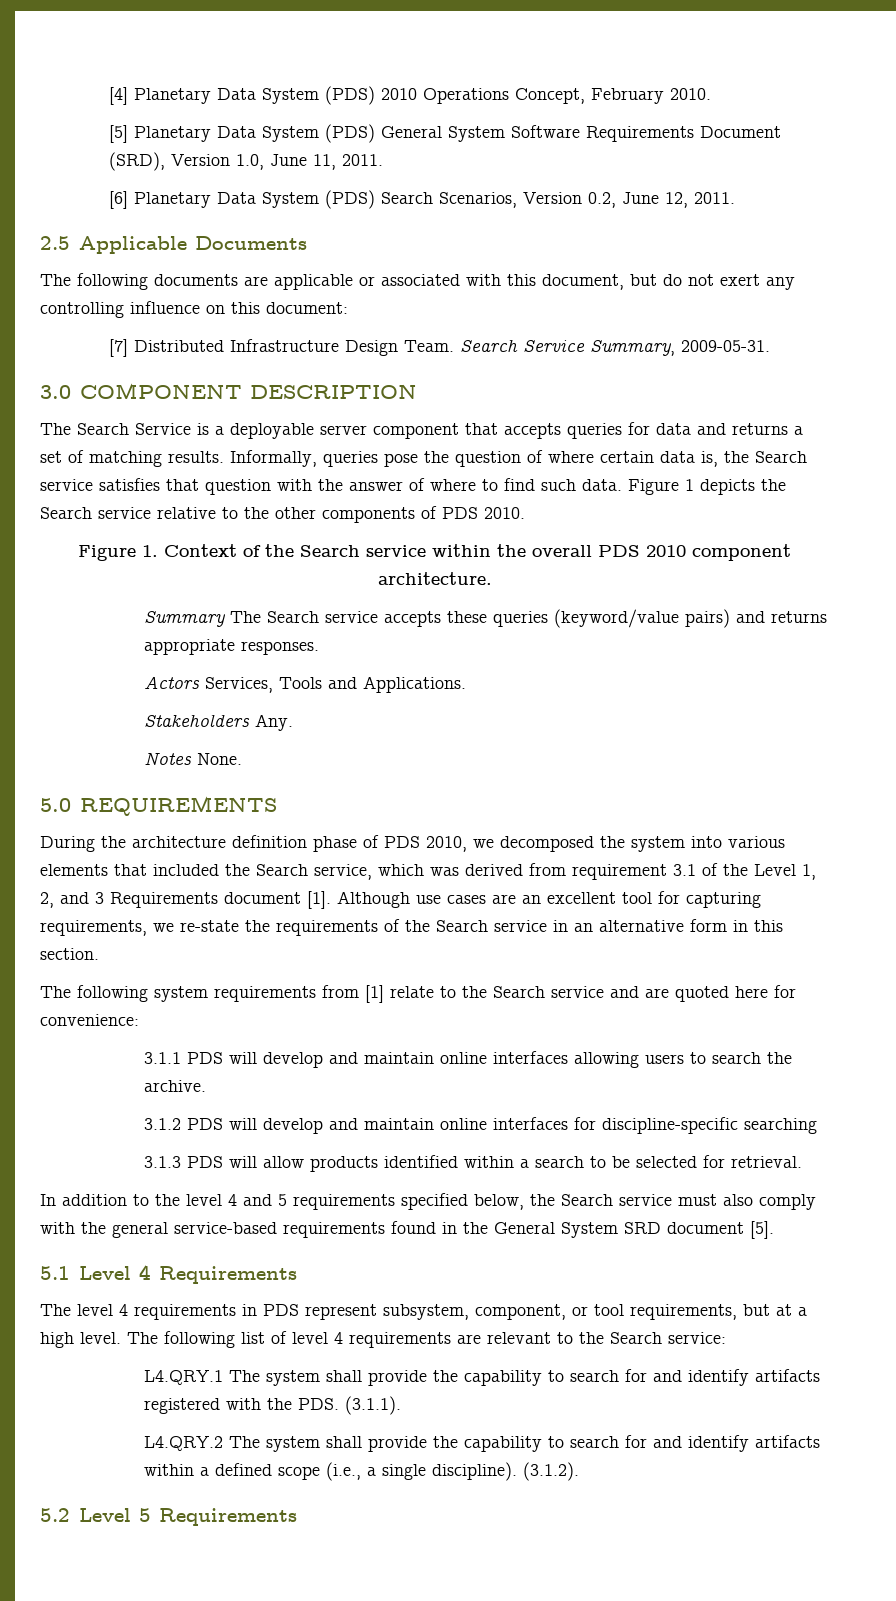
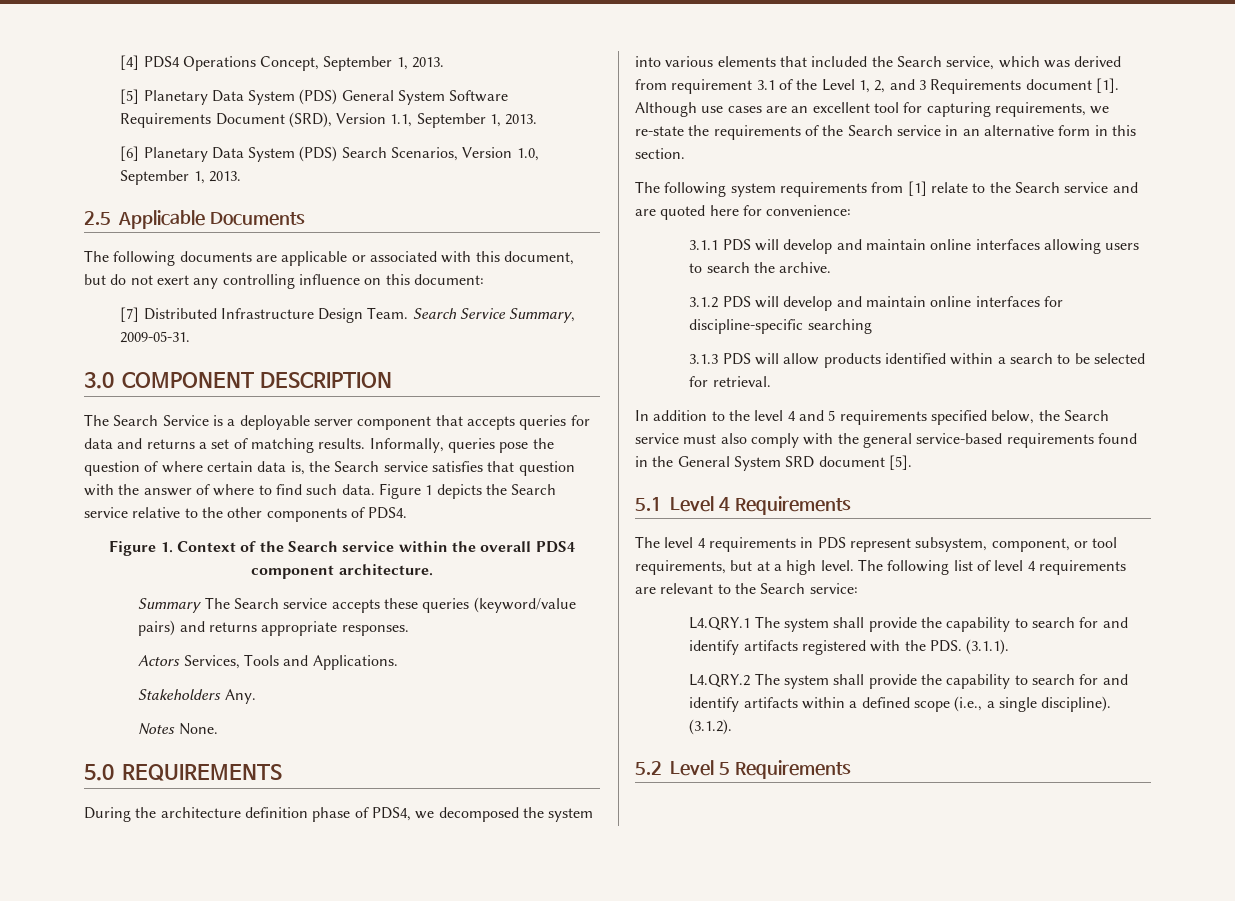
- [4] Planetary Data System (PDS) 2010 Operations Concept, February 2010.
+ [4] PDS4 Operations Concept, September 1, 2013.
- [5] Planetary Data System (PDS) General System Software Requirements Document (SRD), Version 1.0, June 11, 2011.
+ [5] Planetary Data System (PDS) General System Software Requirements Document (SRD), Version 1.1, September 1, 2013.
- [6] Planetary Data System (PDS) Search Scenarios, Version 0.2, June 12, 2011.
+ [6] Planetary Data System (PDS) Search Scenarios, Version 1.0, September 1, 2013.
- Figure 1 depicts the Search service relative to the other components of PDS 2010.
+ Figure 1 depicts the Search service relative to the other components of PDS4.
- Figure 1. Context of the Search service within the overall PDS 2010 component architecture.
+ Figure 1. Context of the Search service within the overall PDS4 component architecture.
- During the architecture definition phase of PDS 2010, we decomposed the system into various elements that included the Search service, which was derived from requirement 3.1 of the Level 1, 2, and 3 Requirements document [1].
+ During the architecture definition phase of PDS4, we decomposed the system into various elements that included the Search service, which was derived from requirement 3.1 of the Level 1, 2, and 3 Requirements document [1].

